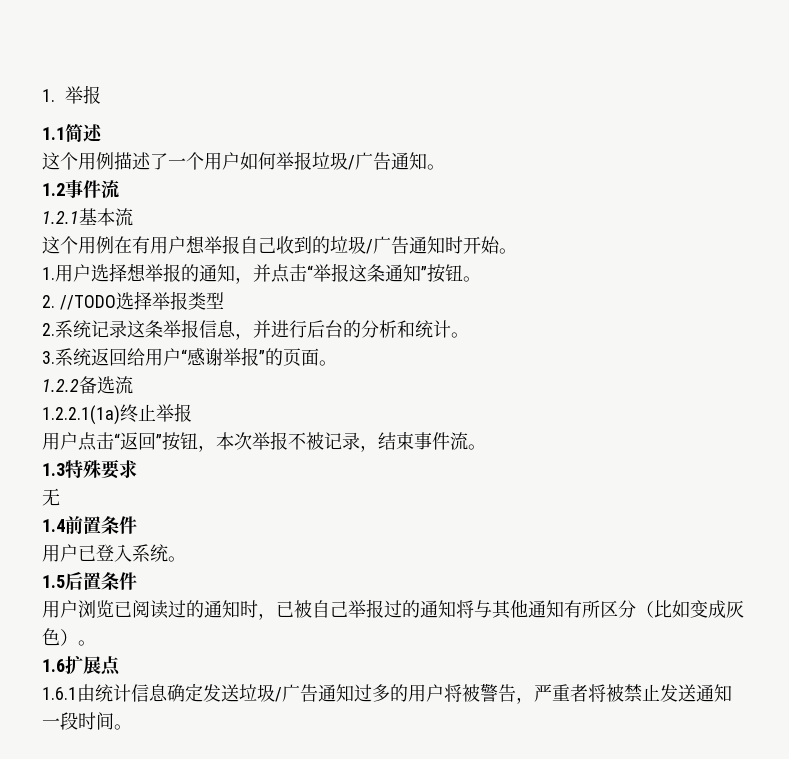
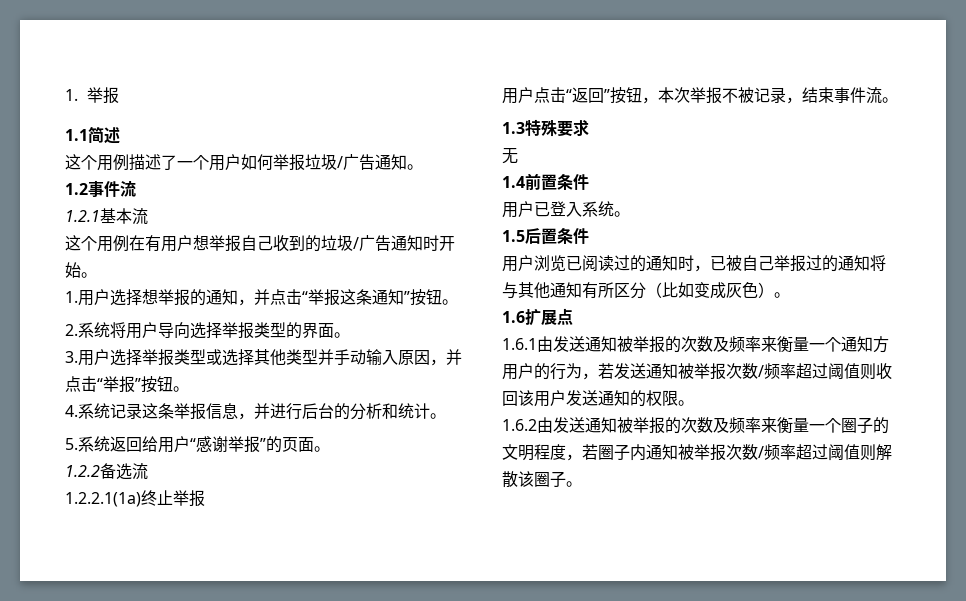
- 2. //TODO选择举报类型
- 2.系统记录这条举报信息，并进行后台的分析和统计。
+ 2.系统将用户导向选择举报类型的界面。
+ 3.用户选择举报类型或选择其他类型并手动输入原因，并点击“举报”按钮。
+ 4.系统记录这条举报信息，并进行后台的分析和统计。
- 3.系统返回给用户“感谢举报”的页面。
+ 5.系统返回给用户“感谢举报”的页面。
- 1.6.1由统计信息确定发送垃圾/广告通知过多的用户将被警告，严重者将被禁止发送通知一段时间。
+ 1.6.1由发送通知被举报的次数及频率来衡量一个通知方用户的行为，若发送通知被举报次数/频率超过阈值则收回该用户发送通知的权限。
+ 1.6.2由发送通知被举报的次数及频率来衡量一个圈子的文明程度，若圈子内通知被举报次数/频率超过阈值则解散该圈子。

